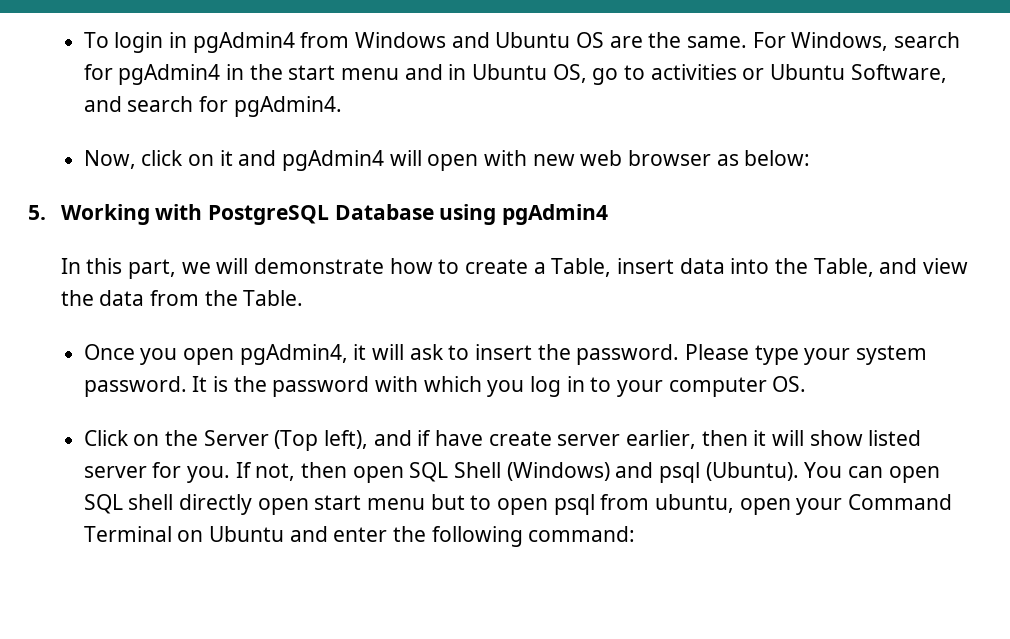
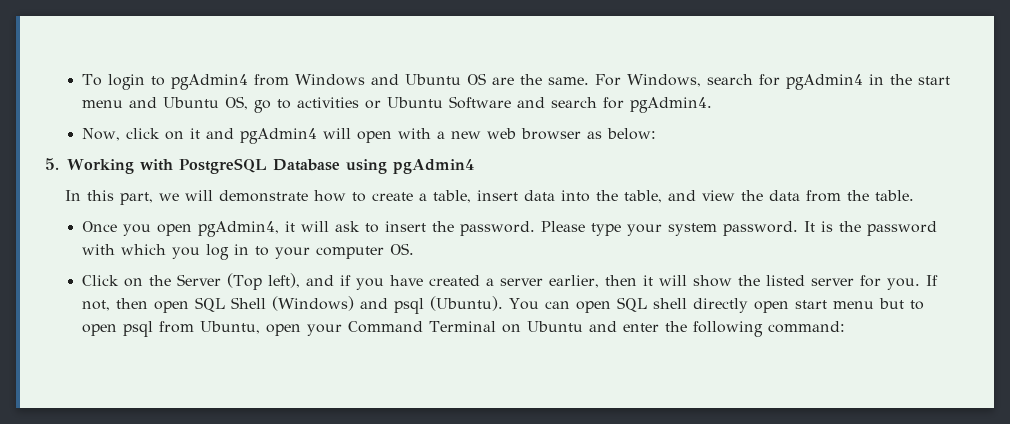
- To login in pgAdmin4 from Windows and Ubuntu OS are the same.
+ To login to pgAdmin4 from Windows and Ubuntu OS are the same.
- For Windows, search for pgAdmin4 in the start menu and in Ubuntu OS, go to activities or Ubuntu Software, and search for pgAdmin4.
+ For Windows, search for pgAdmin4 in the start menu and Ubuntu OS, go to activities or Ubuntu Software and search for pgAdmin4.
- Now, click on it and pgAdmin4 will open with new web browser as below:
+ Now, click on it and pgAdmin4 will open with a new web browser as below:
- In this part, we will demonstrate how to create a Table, insert data into the Table, and view the data from the Table.
+ In this part, we will demonstrate how to create a table, insert data into the table, and view the data from the table.
- Click on the Server (Top left), and if have create server earlier, then it will show listed server for you.
+ Click on the Server (Top left), and if you have created a server earlier, then it will show the listed server for you.
- You can open SQL shell directly open start menu but to open psql from ubuntu, open your Command Terminal on Ubuntu and enter the following command:
+ You can open SQL shell directly open start menu but to open psql from Ubuntu, open your Command Terminal on Ubuntu and enter the following command:

